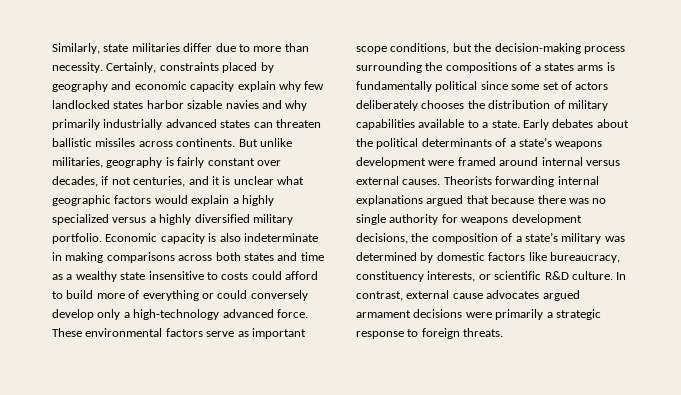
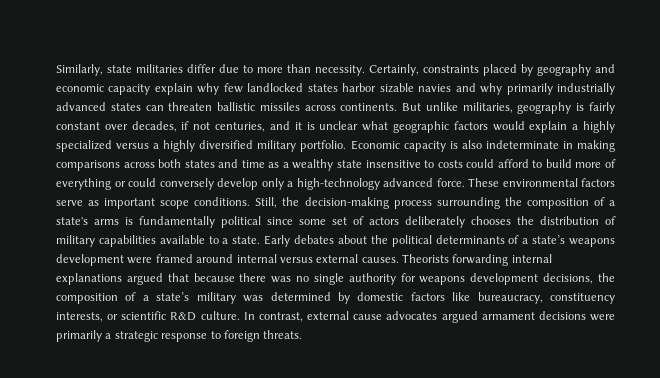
- These environmental factors serve as important scope conditions, but the decision-making process surrounding the compositions of a states arms is fundamentally political since some set of actors deliberately chooses the distribution of military capabilities available to a state.
+ These environmental factors serve as important scope conditions. Still, the decision-making process surrounding the composition of a state's arms is fundamentally political since some set of actors deliberately chooses the distribution of military capabilities available to a state.

